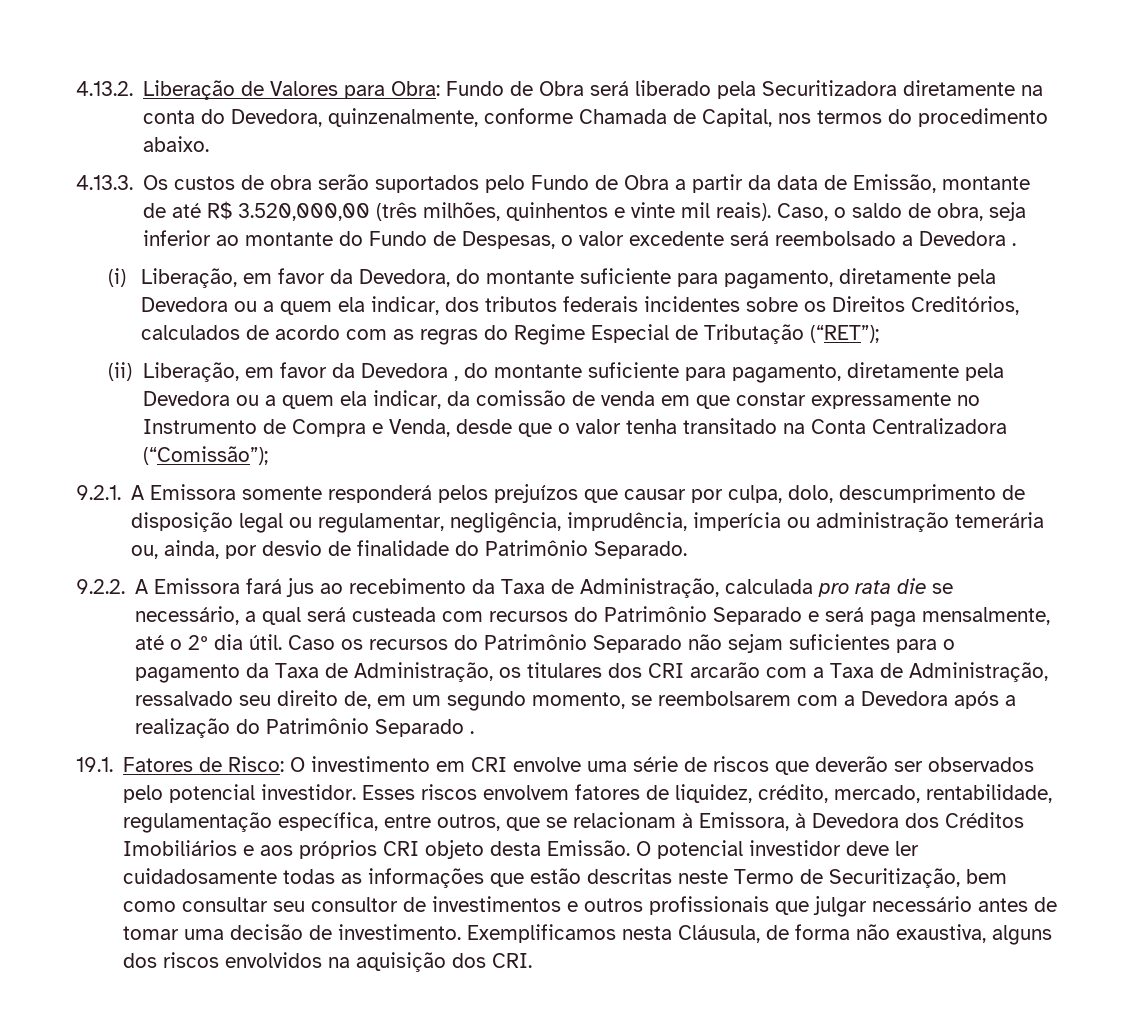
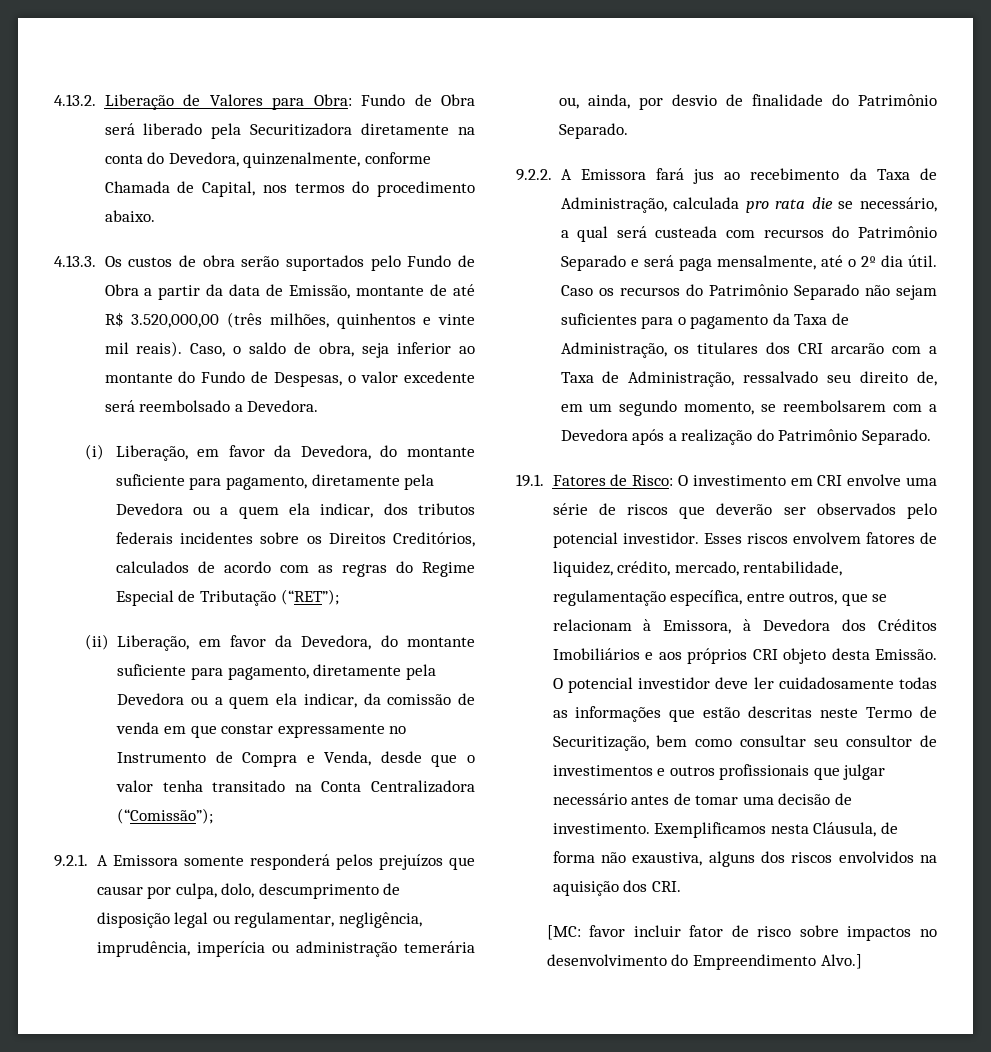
- Caso, o saldo de obra, seja inferior ao montante do Fundo de Despesas, o valor excedente será reembolsado a Devedora .
+ Caso, o saldo de obra, seja inferior ao montante do Fundo de Despesas, o valor excedente será reembolsado a Devedora.
- (ii) Liberação, em favor da Devedora , do montante suficiente para pagamento, diretamente pela Devedora ou a quem ela indicar, da comissão de venda em que constar expressamente no Instrumento de Compra e Venda, desde que o valor tenha transitado na Conta Centralizadora (“Comissão”);
+ (ii) Liberação, em favor da Devedora, do montante suficiente para pagamento, diretamente pela Devedora ou a quem ela indicar, da comissão de venda em que constar expressamente no Instrumento de Compra e Venda, desde que o valor tenha transitado na Conta Centralizadora (“Comissão”);
- Caso os recursos do Patrimônio Separado não sejam suficientes para o pagamento da Taxa de Administração, os titulares dos CRI arcarão com a Taxa de Administração, ressalvado seu direito de, em um segundo momento, se reembolsarem com a Devedora após a realização do Patrimônio Separado .
+ Caso os recursos do Patrimônio Separado não sejam suficientes para o pagamento da Taxa de Administração, os titulares dos CRI arcarão com a Taxa de Administração, ressalvado seu direito de, em um segundo momento, se reembolsarem com a Devedora após a realização do Patrimônio Separado.
+ [MC: favor incluir fator de risco sobre impactos no desenvolvimento do Empreendimento Alvo.]

